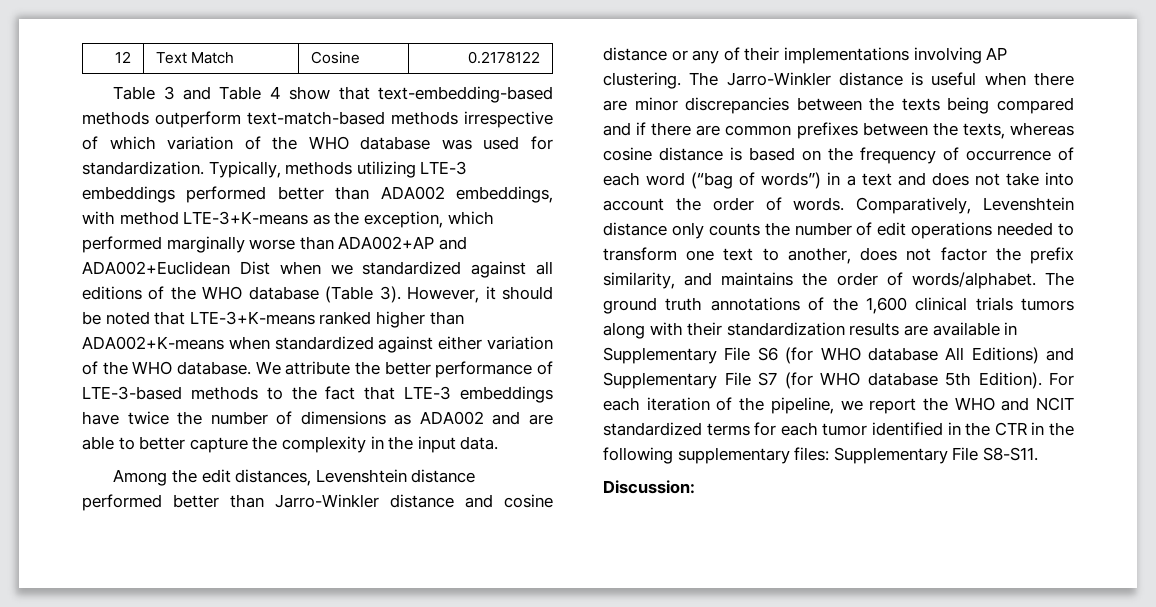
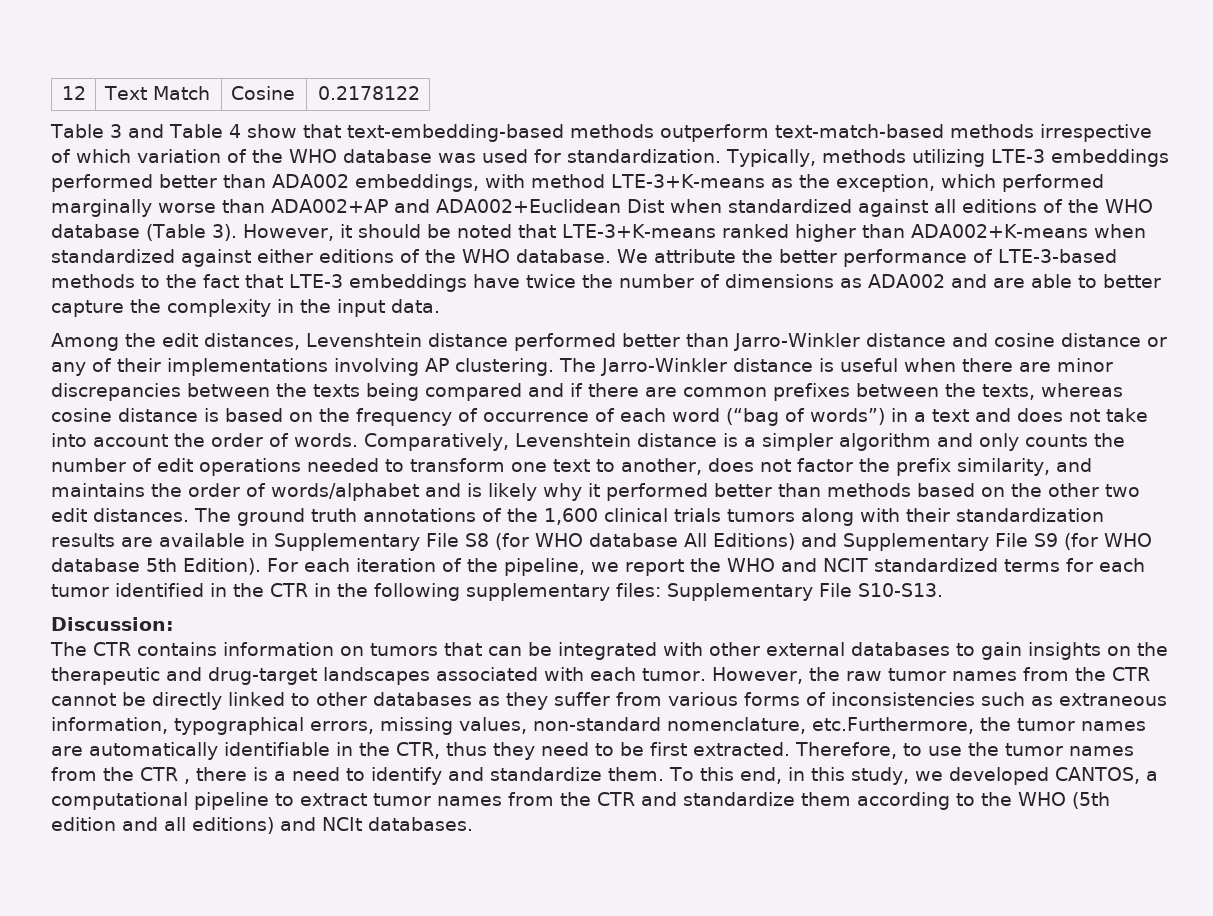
- Typically, methods utilizing LTE-3 embeddings performed better than ADA002 embeddings, with method LTE-3+K-means as the exception, which performed marginally worse than ADA002+AP and ADA002+Euclidean Dist when we standardized against all editions of the WHO database (Table 3).
+ Typically, methods utilizing LTE-3 embeddings performed better than ADA002 embeddings, with method LTE-3+K-means as the exception, which performed marginally worse than ADA002+AP and ADA002+Euclidean Dist when standardized against all editions of the WHO database (Table 3).
- However, it should be noted that LTE-3+K-means ranked higher than ADA002+K-means when standardized against either variation of the WHO database.
+ However, it should be noted that LTE-3+K-means ranked higher than ADA002+K-means when standardized against either editions of the WHO database.
- Comparatively, Levenshtein distance only counts the number of edit operations needed to transform one text to another, does not factor the prefix similarity, and maintains the order of words/alphabet.
+ Comparatively, Levenshtein distance is a simpler algorithm and only counts the number of edit operations needed to transform one text to another, does not factor the prefix similarity, and maintains the order of words/alphabet and is likely why it performed better than methods based on the other two edit distances.
- The ground truth annotations of the 1,600 clinical trials tumors along with their standardization results are available in Supplementary File S6 (for WHO database All Editions) and Supplementary File S7 (for WHO database 5th Edition).
+ The ground truth annotations of the 1,600 clinical trials tumors along with their standardization results are available in Supplementary File S8 (for WHO database All Editions) and Supplementary File S9 (for WHO database 5th Edition).
- For each iteration of the pipeline, we report the WHO and NCIT standardized terms for each tumor identified in the CTR in the following supplementary files: Supplementary File S8-S11.
+ For each iteration of the pipeline, we report the WHO and NCIT standardized terms for each tumor identified in the CTR in the following supplementary files: Supplementary File S10-S13.
+ The CTR contains information on tumors that can be integrated with other external databases to gain insights on the therapeutic and drug-target landscapes associated with each tumor. However, the raw tumor names from the CTR cannot be directly linked to other databases as they suffer from various forms of inconsistencies such as extraneous information, typographical errors, missing values, non-standard nomenclature, etc.Furthermore, the tumor names are automatically identifiable in the CTR, thus they need to be first extracted. Therefore, to use the tumor names from the CTR , there is a need to identify and standardize them. To this end, in this study, we developed CANTOS, a computational pipeline to extract tumor names from the CTR and standardize them according to the WHO (5th edition and all editions) and NCIt databases.

